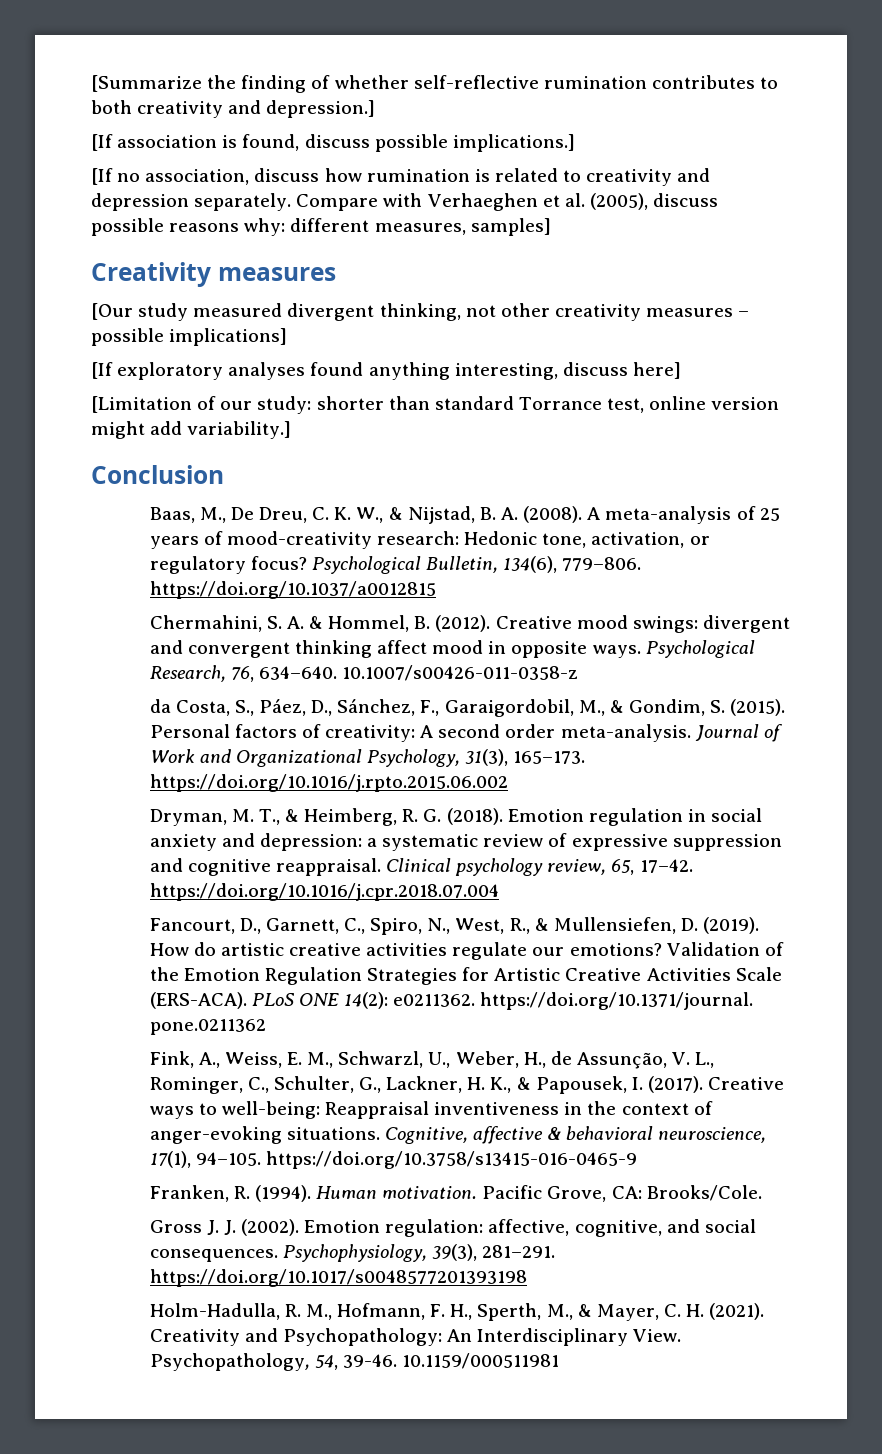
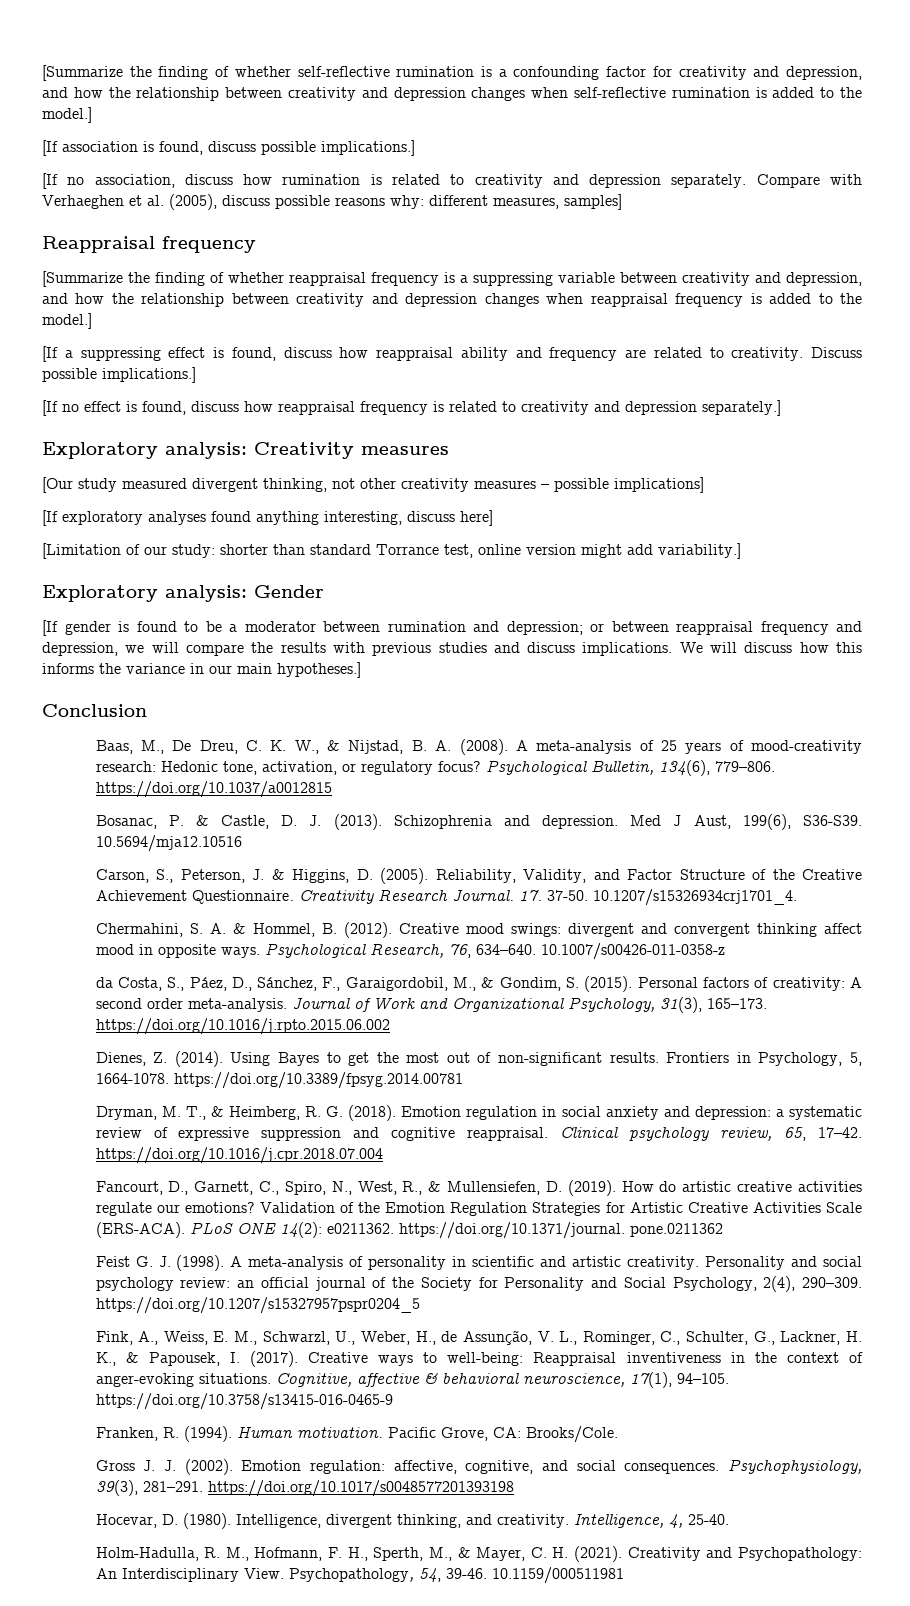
- [Summarize the finding of whether self-reflective rumination contributes to both creativity and depression.]
+ [Summarize the finding of whether self-reflective rumination is a confounding factor for creativity and depression, and how the relationship between creativity and depression changes when self-reflective rumination is added to the model.]
- Creativity measures
+ Reappraisal frequency
+ [Summarize the finding of whether reappraisal frequency is a suppressing variable between creativity and depression, and how the relationship between creativity and depression changes when reappraisal frequency is added to the model.]
+ [If a suppressing effect is found, discuss how reappraisal ability and frequency are related to creativity. Discuss possible implications.]
+ [If no effect is found, discuss how reappraisal frequency is related to creativity and depression separately.]
+ Exploratory analysis: Creativity measures
+ Exploratory analysis: Gender
+ [If gender is found to be a moderator between rumination and depression; or between reappraisal frequency and depression, we will compare the results with previous studies and discuss implications. We will discuss how this informs the variance in our main hypotheses.]
+ Bosanac, P. & Castle, D. J. (2013). Schizophrenia and depression. Med J Aust, 199(6), S36-S39. 10.5694/mja12.10516
+ Carson, S., Peterson, J. & Higgins, D. (2005). Reliability, Validity, and Factor Structure of the Creative Achievement Questionnaire. Creativity Research Journal. 17. 37-50. 10.1207/s15326934crj1701_4.
+ Dienes, Z. (2014). Using Bayes to get the most out of non-significant results. Frontiers in Psychology, 5, 1664-1078. https://doi.org/10.3389/fpsyg.2014.00781
+ Feist G. J. (1998). A meta-analysis of personality in scientific and artistic creativity. Personality and social psychology review: an official journal of the Society for Personality and Social Psychology, 2(4), 290–309. https://doi.org/10.1207/s15327957pspr0204_5
+ Hocevar, D. (1980). Intelligence, divergent thinking, and creativity. Intelligence, 4, 25-40.

